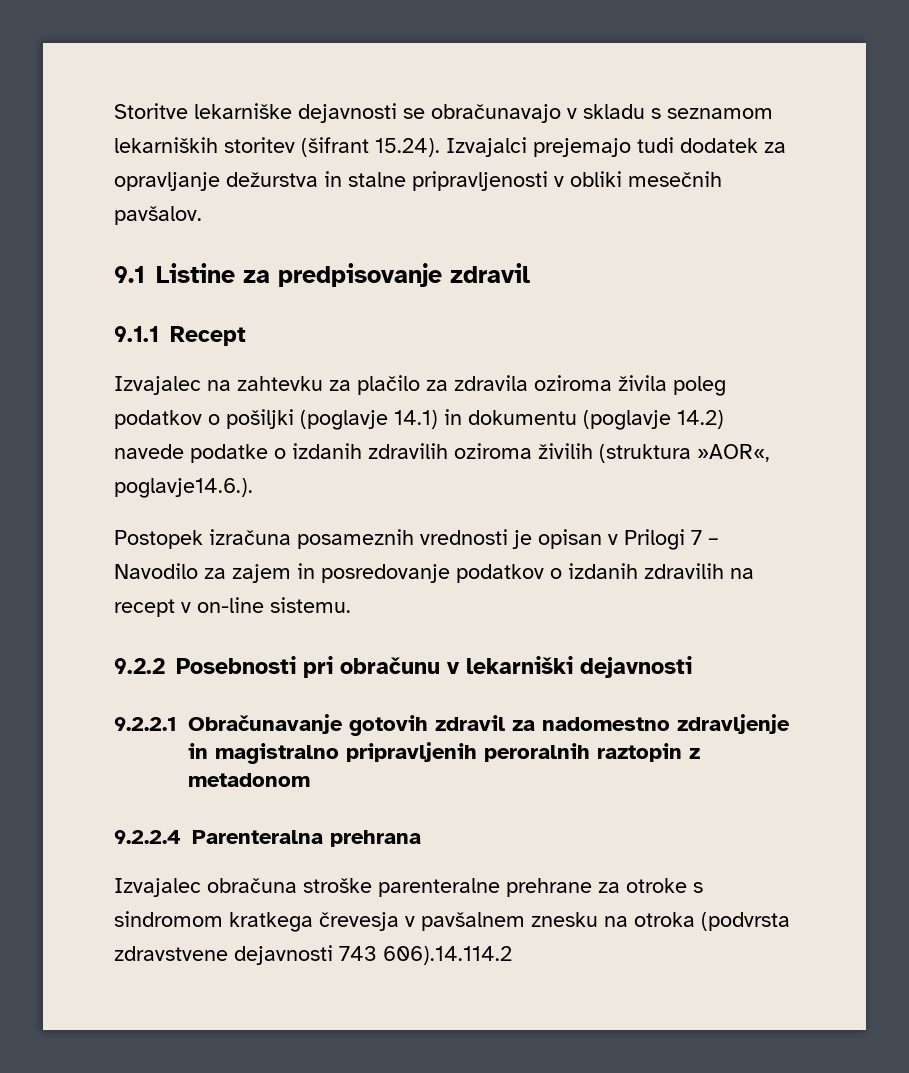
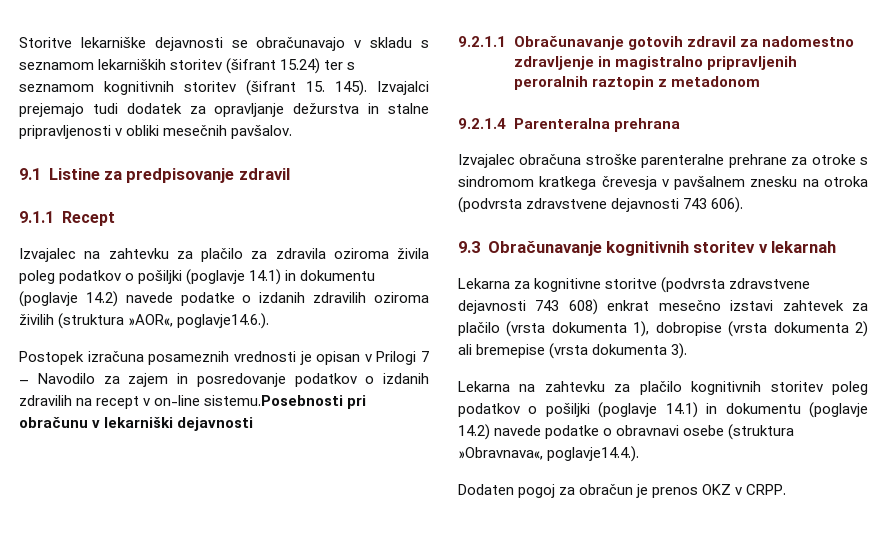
- Storitve lekarniške dejavnosti se obračunavajo v skladu s seznamom lekarniških storitev (šifrant 15.24). Izvajalci prejemajo tudi dodatek za opravljanje dežurstva in stalne pripravljenosti v obliki mesečnih pavšalov.
+ Storitve lekarniške dejavnosti se obračunavajo v skladu s seznamom lekarniških storitev (šifrant 15.24) ter s seznamom kognitivnih storitev (šifrant 15. 145). Izvajalci prejemajo tudi dodatek za opravljanje dežurstva in stalne pripravljenosti v obliki mesečnih pavšalov.
- Postopek izračuna posameznih vrednosti je opisan v Prilogi 7 – Navodilo za zajem in posredovanje podatkov o izdanih zdravilih na recept v on-line sistemu.
- 9.2.2 Posebnosti pri obračunu v lekarniški dejavnosti
+ Postopek izračuna posameznih vrednosti je opisan v Prilogi 7 – Navodilo za zajem in posredovanje podatkov o izdanih zdravilih na recept v on-line sistemu.Posebnosti pri obračunu v lekarniški dejavnosti
- 9.2.2.1 Obračunavanje gotovih zdravil za nadomestno zdravljenje in magistralno pripravljenih peroralnih raztopin z metadonom
+ 9.2.1.1 Obračunavanje gotovih zdravil za nadomestno zdravljenje in magistralno pripravljenih peroralnih raztopin z metadonom
- 9.2.2.4 Parenteralna prehrana
+ 9.2.1.4 Parenteralna prehrana
- Izvajalec obračuna stroške parenteralne prehrane za otroke s sindromom kratkega črevesja v pavšalnem znesku na otroka (podvrsta zdravstvene dejavnosti 743 606).14.114.2
+ Izvajalec obračuna stroške parenteralne prehrane za otroke s sindromom kratkega črevesja v pavšalnem znesku na otroka (podvrsta zdravstvene dejavnosti 743 606).
+ 9.3 Obračunavanje kognitivnih storitev v lekarnah
+ Lekarna za kognitivne storitve (podvrsta zdravstvene dejavnosti 743 608) enkrat mesečno izstavi zahtevek za plačilo (vrsta dokumenta 1), dobropise (vrsta dokumenta 2) ali bremepise (vrsta dokumenta 3).
+ Lekarna na zahtevku za plačilo kognitivnih storitev poleg podatkov o pošiljki (poglavje 14.1) in dokumentu (poglavje 14.2) navede podatke o obravnavi osebe (struktura »Obravnava«, poglavje14.4.).
+ Dodaten pogoj za obračun je prenos OKZ v CRPP.

